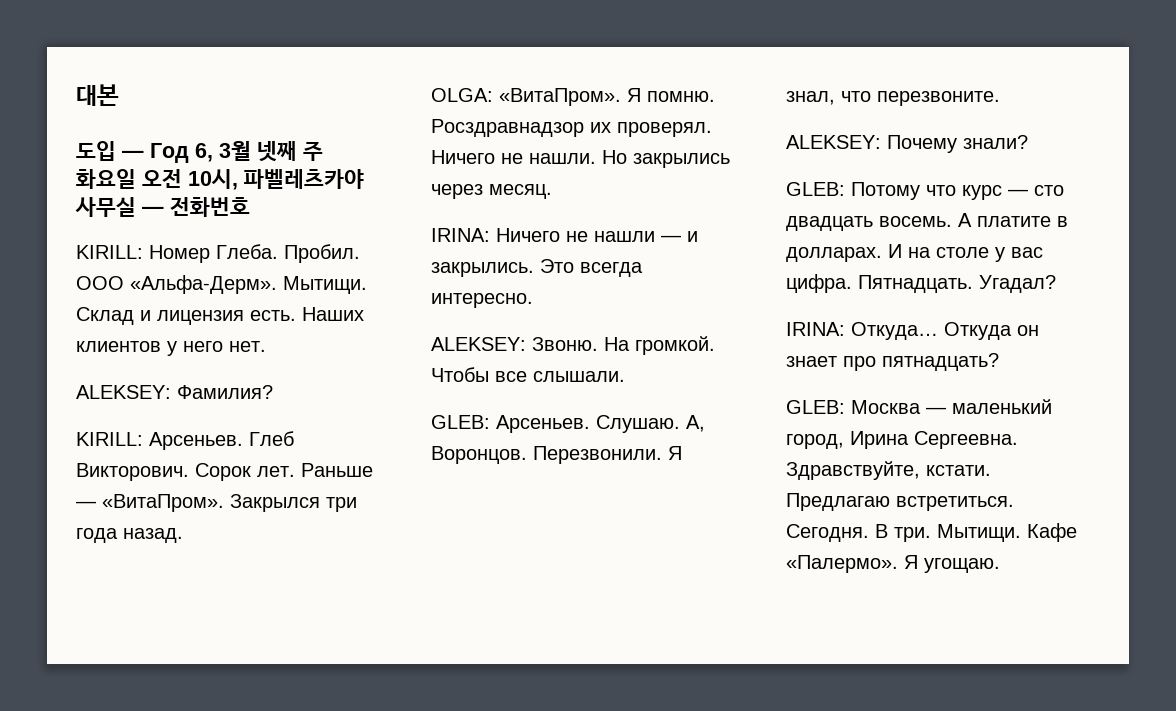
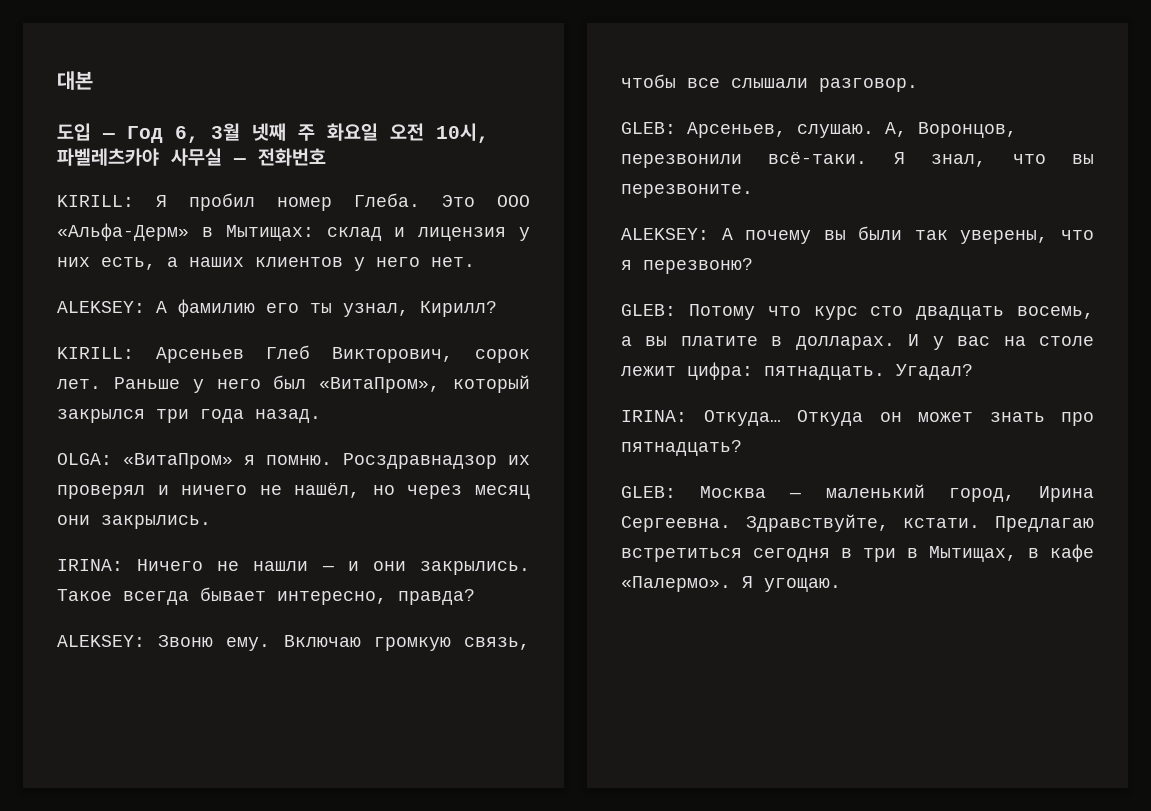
- KIRILL: Номер Глеба. Пробил. ООО «Альфа-Дерм». Мытищи. Склад и лицензия есть. Наших клиентов у него нет.
+ KIRILL: Я пробил номер Глеба. Это ООО «Альфа-Дерм» в Мытищах: склад и лицензия у них есть, а наших клиентов у него нет.
- ALEKSEY: Фамилия?
- KIRILL: Арсеньев. Глеб Викторович. Сорок лет. Раньше — «ВитаПром». Закрылся три года назад.
+ ALEKSEY: А фамилию его ты узнал, Кирилл?
+ KIRILL: Арсеньев Глеб Викторович, сорок лет. Раньше у него был «ВитаПром», который закрылся три года назад.
- OLGA: «ВитаПром». Я помню.
+ OLGA: «ВитаПром» я помню.
- Росздравнадзор их проверял. Ничего не нашли. Но закрылись через месяц.
+ Росздравнадзор их проверял и ничего не нашёл, но через месяц они закрылись.
- IRINA: Ничего не нашли — и закрылись. Это всегда интересно.
- ALEKSEY: Звоню. На громкой. Чтобы все слышали.
- GLEB: Арсеньев. Слушаю. А, Воронцов. Перезвонили.
+ IRINA: Ничего не нашли — и они закрылись. Такое всегда бывает интересно, правда?
+ ALEKSEY: Звоню ему. Включаю громкую связь, чтобы все слышали разговор.
+ GLEB: Арсеньев, слушаю. А, Воронцов, перезвонили всё-таки.
- Я знал, что перезвоните.
+ Я знал, что вы перезвоните.
- ALEKSEY: Почему знали?
+ ALEKSEY: А почему вы были так уверены, что я перезвоню?
- GLEB: Потому что курс — сто двадцать восемь. А платите в долларах.
+ GLEB: Потому что курс сто двадцать восемь, а вы платите в долларах.
- И на столе у вас цифра. Пятнадцать.
+ И у вас на столе лежит цифра: пятнадцать.
- Откуда он знает про пятнадцать?
+ Откуда он может знать про пятнадцать?
- Предлагаю встретиться. Сегодня. В три. Мытищи. Кафе «Палермо».
+ Предлагаю встретиться сегодня в три в Мытищах, в кафе «Палермо».

